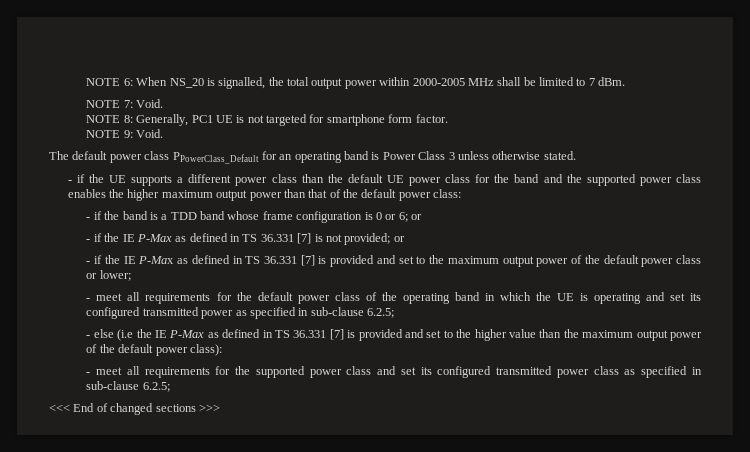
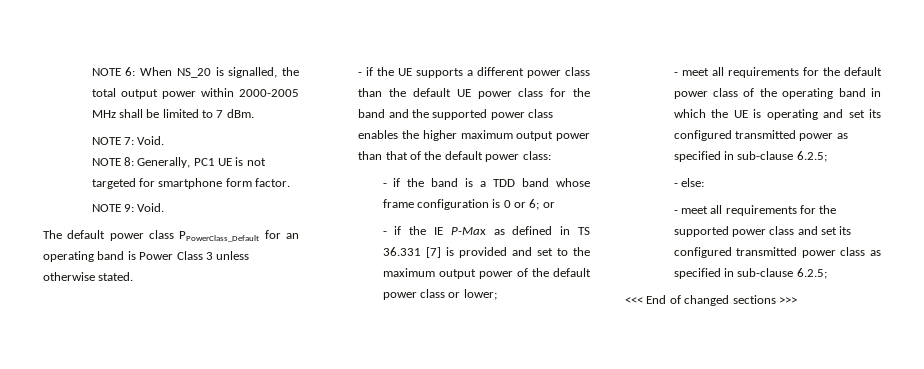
- - if the IE P-Max as defined in TS 36.331 [7] is not provided; or
- - else (i.e the IE P-Max as defined in TS 36.331 [7] is provided and set to the higher value than the maximum output power of the default power class):
+ - else:

